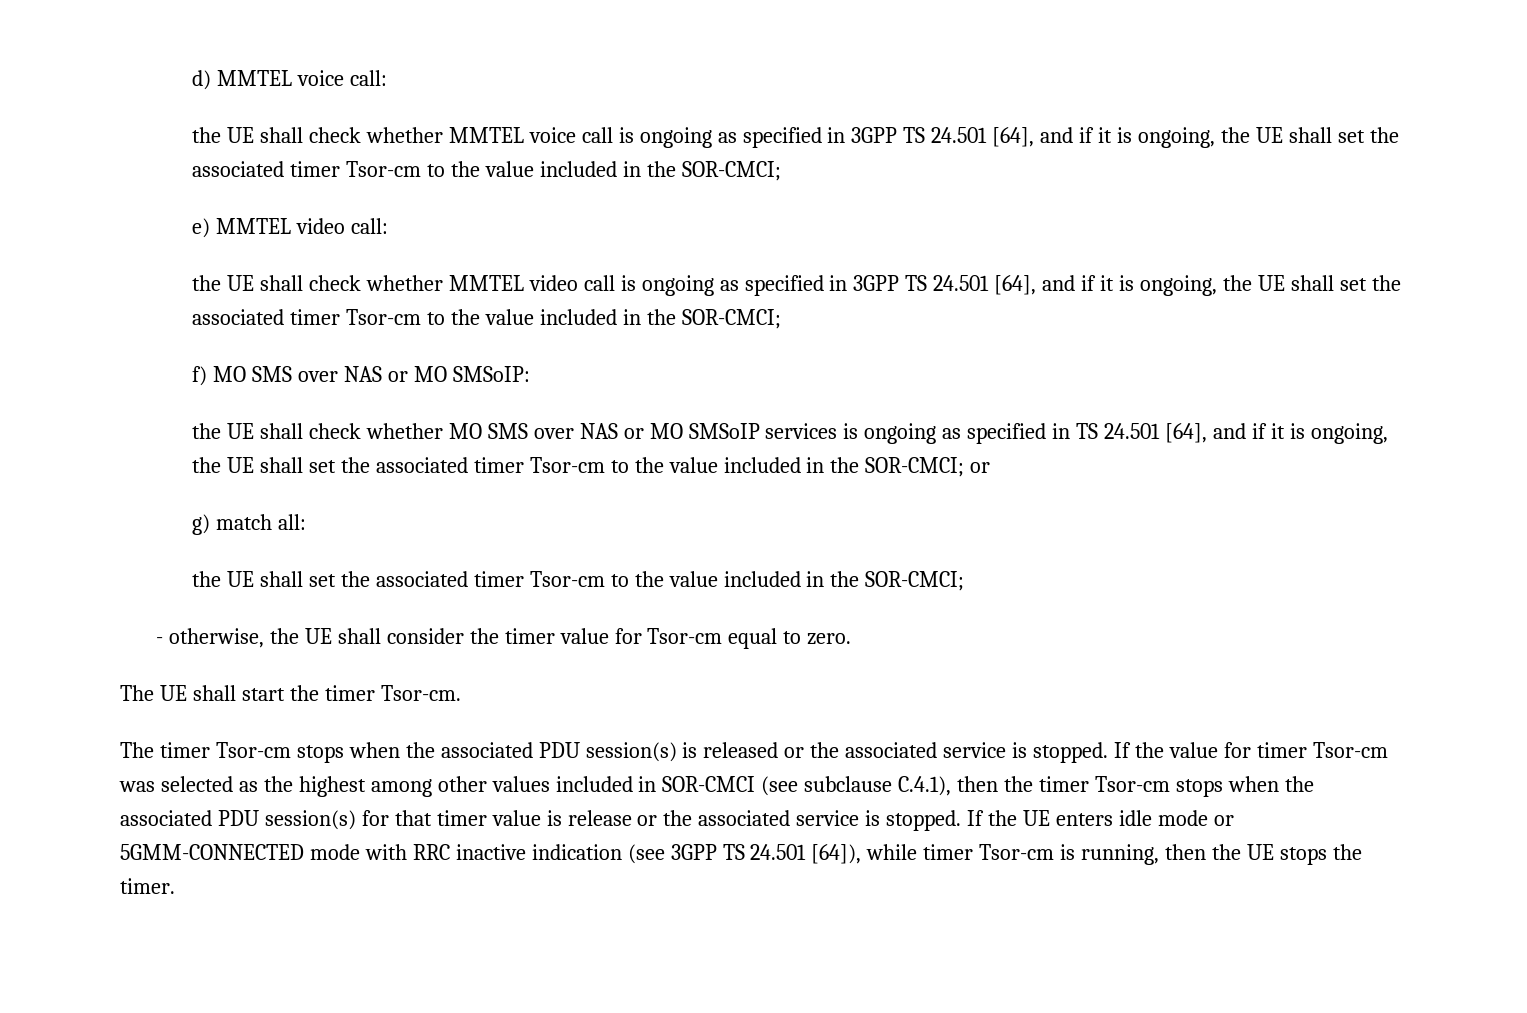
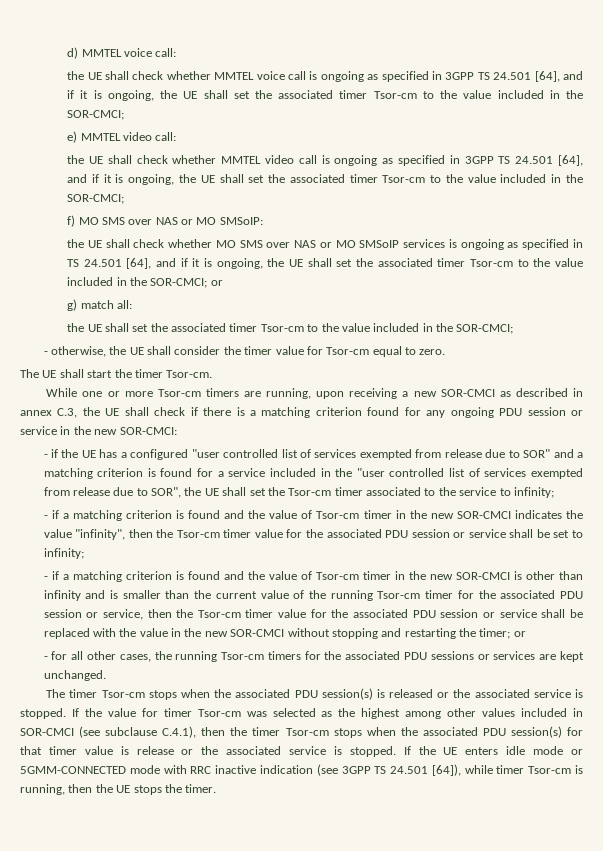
+ While one or more Tsor-cm timers are running, upon receiving a new SOR-CMCI as described in annex C.3, the UE shall check if there is a matching criterion found for any ongoing PDU session or service in the new SOR-CMCI:
+ - if the UE has a configured "user controlled list of services exempted from release due to SOR" and a matching criterion is found for a service included in the "user controlled list of services exempted from release due to SOR", the UE shall set the Tsor-cm timer associated to the service to infinity;
+ - if a matching criterion is found and the value of Tsor-cm timer in the new SOR-CMCI indicates the value "infinity", then the Tsor-cm timer value for the associated PDU session or service shall be set to infinity;
+ - if a matching criterion is found and the value of Tsor-cm timer in the new SOR-CMCI is other than infinity and is smaller than the current value of the running Tsor-cm timer for the associated PDU session or service, then the Tsor-cm timer value for the associated PDU session or service shall be replaced with the value in the new SOR-CMCI without stopping and restarting the timer; or
+ - for all other cases, the running Tsor-cm timers for the associated PDU sessions or services are kept unchanged.

